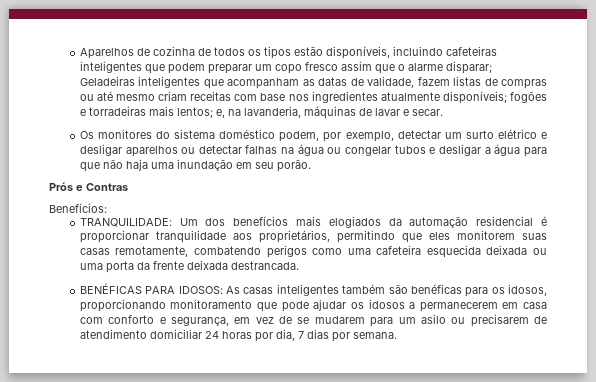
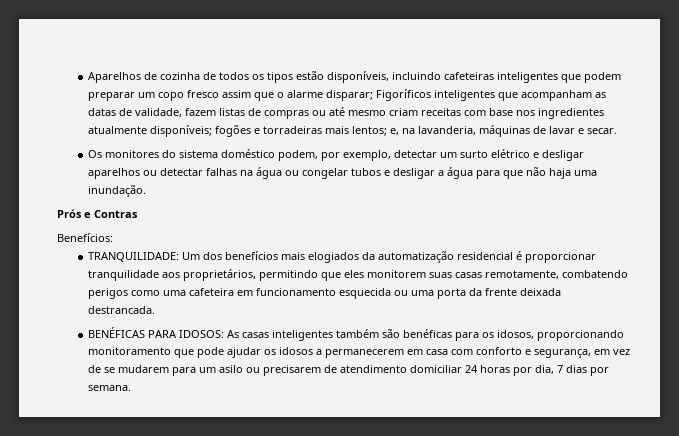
- Aparelhos de cozinha de todos os tipos estão disponíveis, incluindo cafeteiras inteligentes que podem preparar um copo fresco assim que o alarme disparar; Geladeiras inteligentes que acompanham as datas de validade, fazem listas de compras ou até mesmo criam receitas com base nos ingredientes atualmente disponíveis; fogões e torradeiras mais lentos; e, na lavanderia, máquinas de lavar e secar.
+ Aparelhos de cozinha de todos os tipos estão disponíveis, incluindo cafeteiras inteligentes que podem preparar um copo fresco assim que o alarme disparar; Figoríficos inteligentes que acompanham as datas de validade, fazem listas de compras ou até mesmo criam receitas com base nos ingredientes atualmente disponíveis; fogões e torradeiras mais lentos; e, na lavanderia, máquinas de lavar e secar.
- Os monitores do sistema doméstico podem, por exemplo, detectar um surto elétrico e desligar aparelhos ou detectar falhas na água ou congelar tubos e desligar a água para que não haja uma inundação em seu porão.
+ Os monitores do sistema doméstico podem, por exemplo, detectar um surto elétrico e desligar aparelhos ou detectar falhas na água ou congelar tubos e desligar a água para que não haja uma inundação.
- TRANQUILIDADE: Um dos benefícios mais elogiados da automação residencial é proporcionar tranquilidade aos proprietários, permitindo que eles monitorem suas casas remotamente, combatendo perigos como uma cafeteira esquecida deixada ou uma porta da frente deixada destrancada.
+ TRANQUILIDADE: Um dos benefícios mais elogiados da automatização residencial é proporcionar tranquilidade aos proprietários, permitindo que eles monitorem suas casas remotamente, combatendo perigos como uma cafeteira em funcionamento esquecida ou uma porta da frente deixada destrancada.

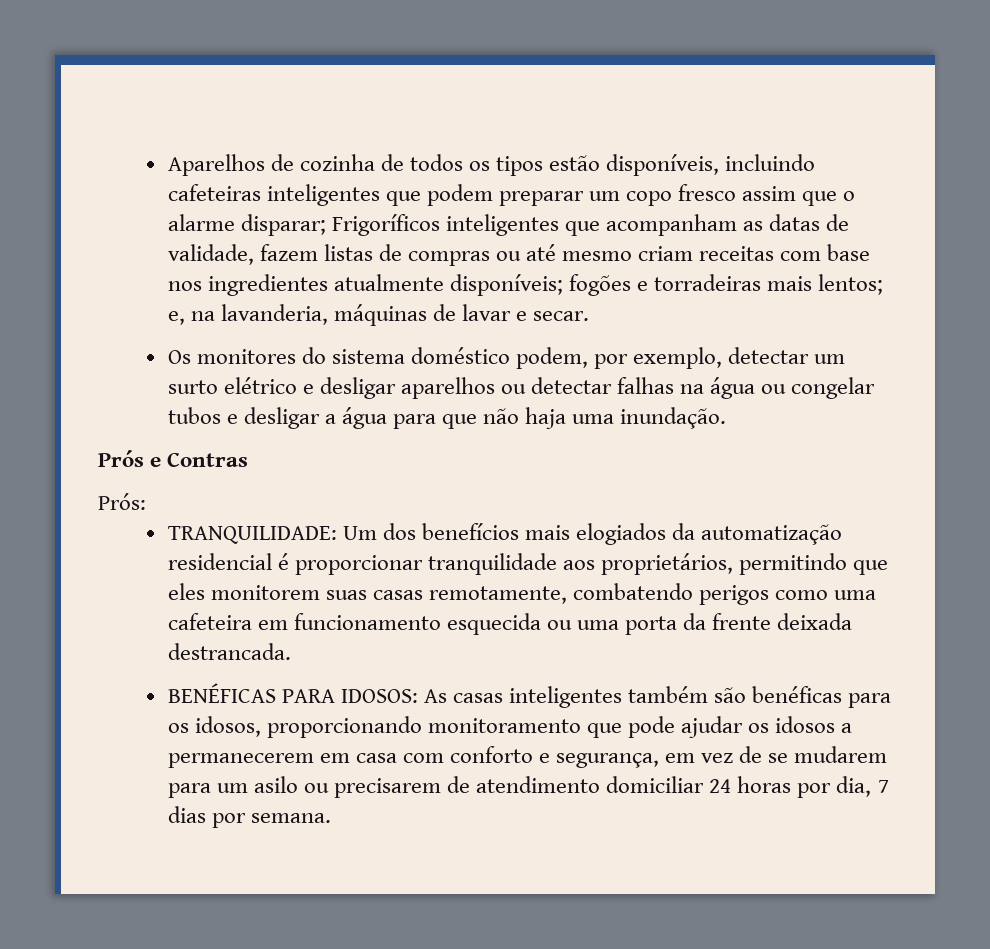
- Aparelhos de cozinha de todos os tipos estão disponíveis, incluindo cafeteiras inteligentes que podem preparar um copo fresco assim que o alarme disparar; Figoríficos inteligentes que acompanham as datas de validade, fazem listas de compras ou até mesmo criam receitas com base nos ingredientes atualmente disponíveis; fogões e torradeiras mais lentos; e, na lavanderia, máquinas de lavar e secar.
+ Aparelhos de cozinha de todos os tipos estão disponíveis, incluindo cafeteiras inteligentes que podem preparar um copo fresco assim que o alarme disparar; Frigoríficos inteligentes que acompanham as datas de validade, fazem listas de compras ou até mesmo criam receitas com base nos ingredientes atualmente disponíveis; fogões e torradeiras mais lentos; e, na lavanderia, máquinas de lavar e secar.
- Benefícios:
+ Prós:

